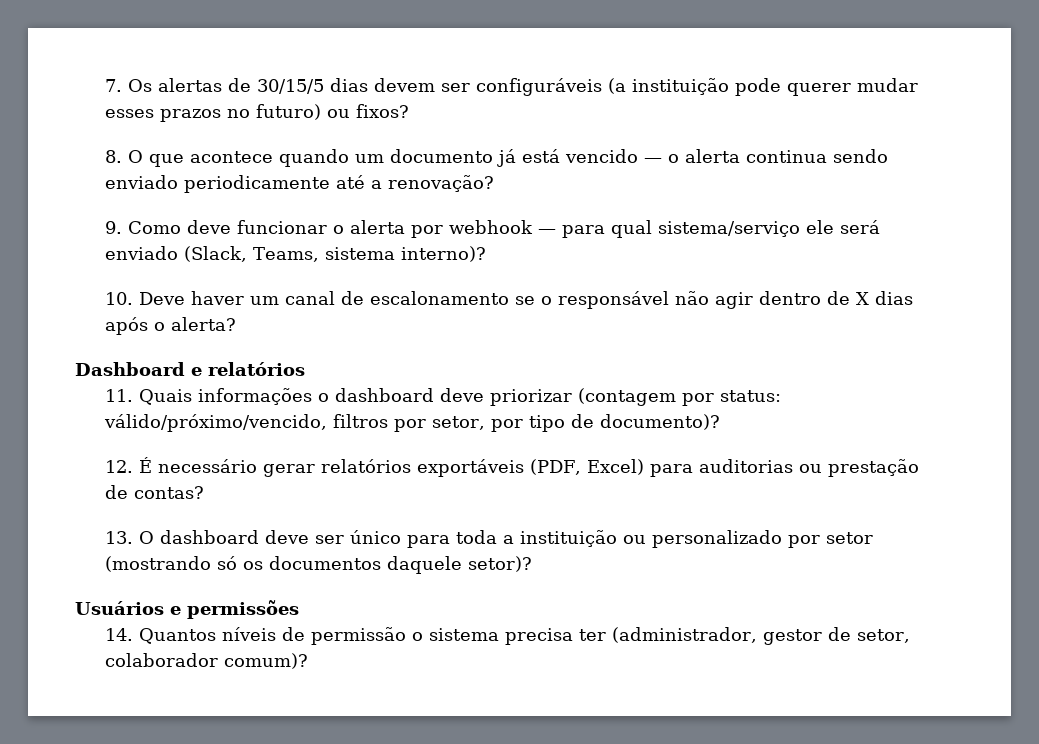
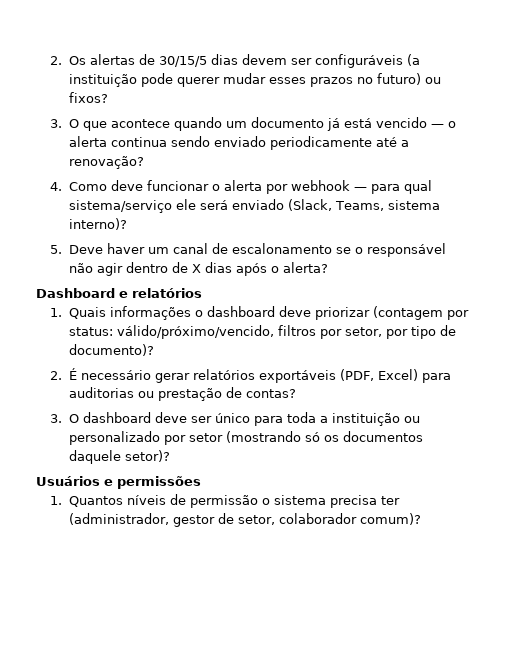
- 7. Os alertas de 30/15/5 dias devem ser configuráveis (a instituição pode querer mudar esses prazos no futuro) ou fixos?
+ 2. Os alertas de 30/15/5 dias devem ser configuráveis (a instituição pode querer mudar esses prazos no futuro) ou fixos?
- 8. O que acontece quando um documento já está vencido — o alerta continua sendo enviado periodicamente até a renovação?
+ 3. O que acontece quando um documento já está vencido — o alerta continua sendo enviado periodicamente até a renovação?
- 9. Como deve funcionar o alerta por webhook — para qual sistema/serviço ele será enviado (Slack, Teams, sistema interno)?
+ 4. Como deve funcionar o alerta por webhook — para qual sistema/serviço ele será enviado (Slack, Teams, sistema interno)?
- 10. Deve haver um canal de escalonamento se o responsável não agir dentro de X dias após o alerta?
+ 5. Deve haver um canal de escalonamento se o responsável não agir dentro de X dias após o alerta?
- 11. Quais informações o dashboard deve priorizar (contagem por status: válido/próximo/vencido, filtros por setor, por tipo de documento)?
+ 1. Quais informações o dashboard deve priorizar (contagem por status: válido/próximo/vencido, filtros por setor, por tipo de documento)?
- 12. É necessário gerar relatórios exportáveis (PDF, Excel) para auditorias ou prestação de contas?
+ 2. É necessário gerar relatórios exportáveis (PDF, Excel) para auditorias ou prestação de contas?
- 13. O dashboard deve ser único para toda a instituição ou personalizado por setor (mostrando só os documentos daquele setor)?
+ 3. O dashboard deve ser único para toda a instituição ou personalizado por setor (mostrando só os documentos daquele setor)?
- 14. Quantos níveis de permissão o sistema precisa ter (administrador, gestor de setor, colaborador comum)?
+ 1. Quantos níveis de permissão o sistema precisa ter (administrador, gestor de setor, colaborador comum)?

